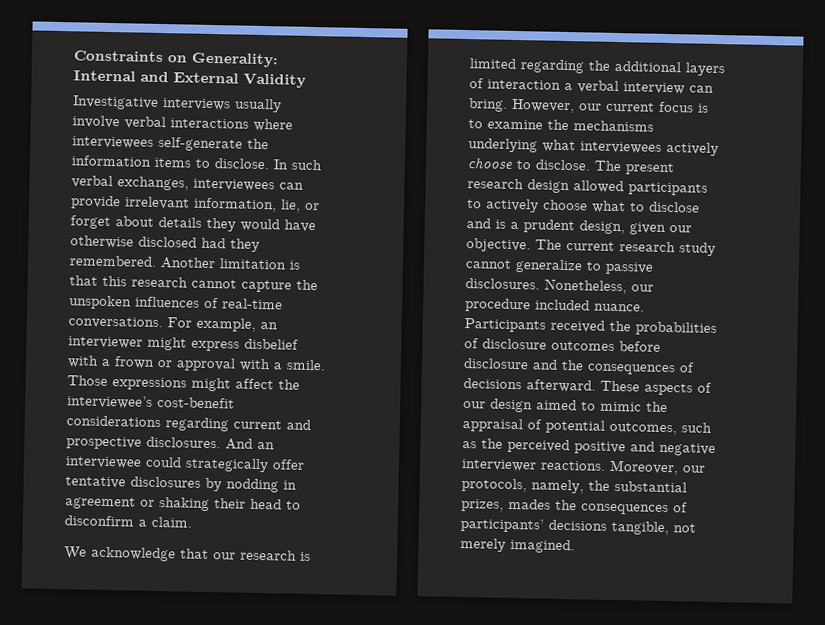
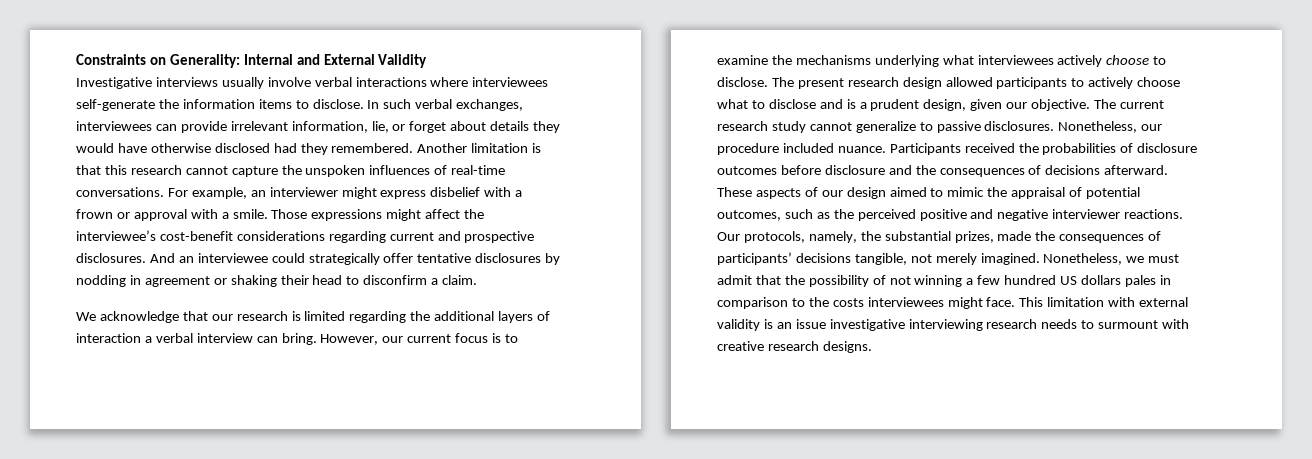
- Moreover, our protocols, namely, the substantial prizes, mades the consequences of participants’ decisions tangible, not merely imagined.
+ Our protocols, namely, the substantial prizes, made the consequences of participants’ decisions tangible, not merely imagined.
+ Nonetheless, we must admit that the possibility of not winning a few hundred US dollars pales in comparison to the costs interviewees might face. This limitation with external validity is an issue investigative interviewing research needs to surmount with creative research designs.

